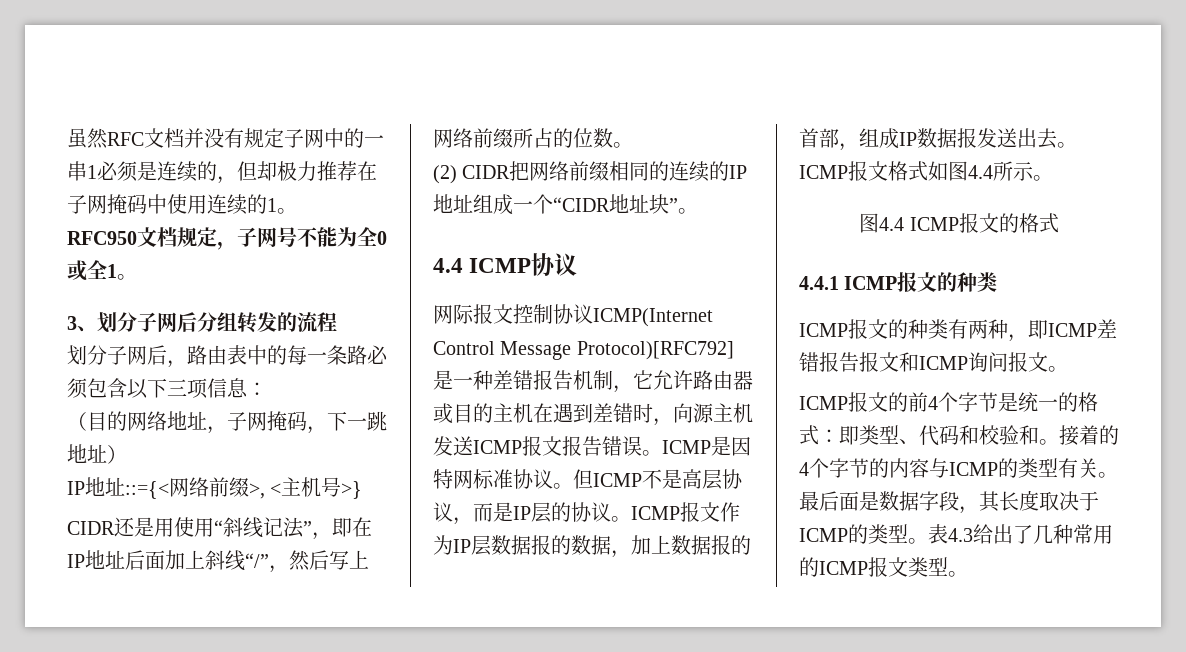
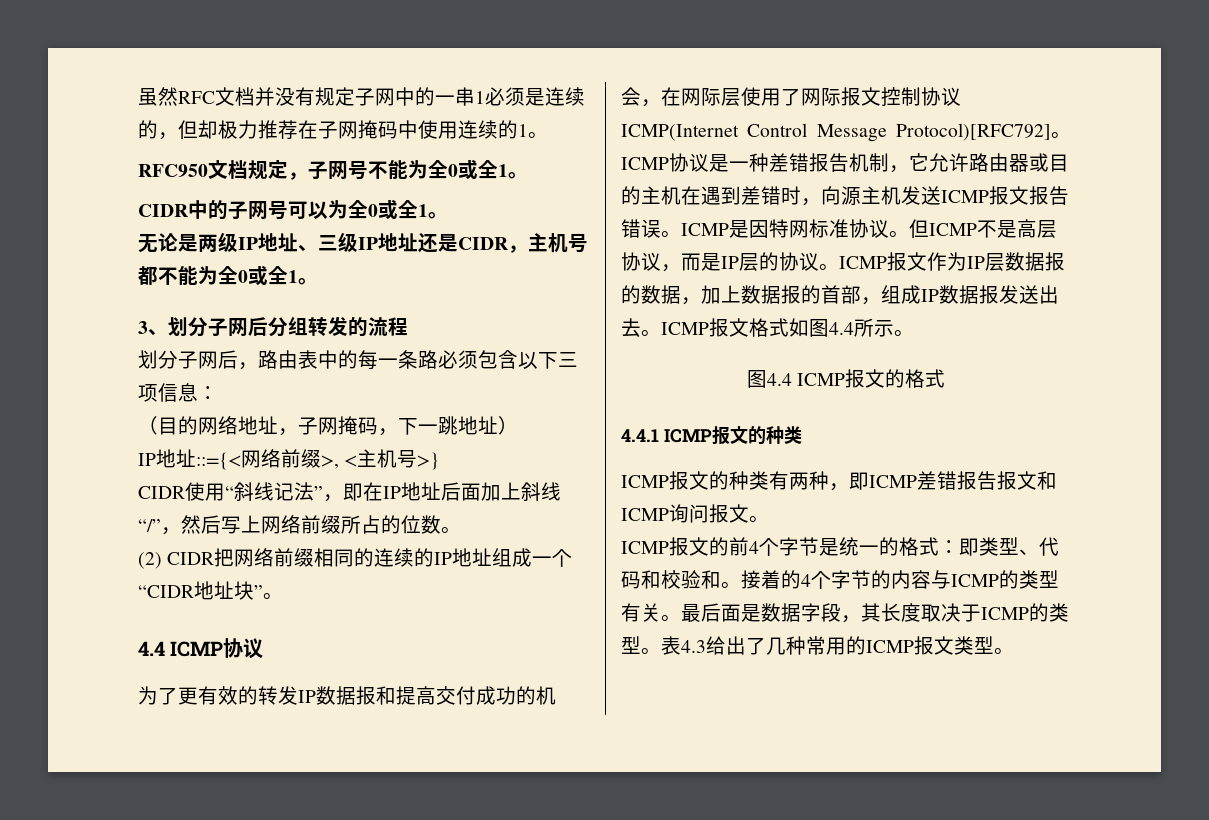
+ CIDR中的子网号可以为全0或全1。
+ 无论是两级IP地址、三级IP地址还是CIDR，主机号都不能为全0或全1。
- CIDR还是用使用“斜线记法”，即在IP地址后面加上斜线“/”，然后写上网络前缀所占的位数。
+ CIDR使用“斜线记法”，即在IP地址后面加上斜线“/”，然后写上网络前缀所占的位数。
- 网际报文控制协议ICMP(Internet Control Message Protocol)[RFC792]是一种差错报告机制，它允许路由器或目的主机在遇到差错时，向源主机发送ICMP报文报告错误。
+ 为了更有效的转发IP数据报和提高交付成功的机会，在网际层使用了网际报文控制协议ICMP(Internet Control Message Protocol)[RFC792]。ICMP协议是一种差错报告机制，它允许路由器或目的主机在遇到差错时，向源主机发送ICMP报文报告错误。

